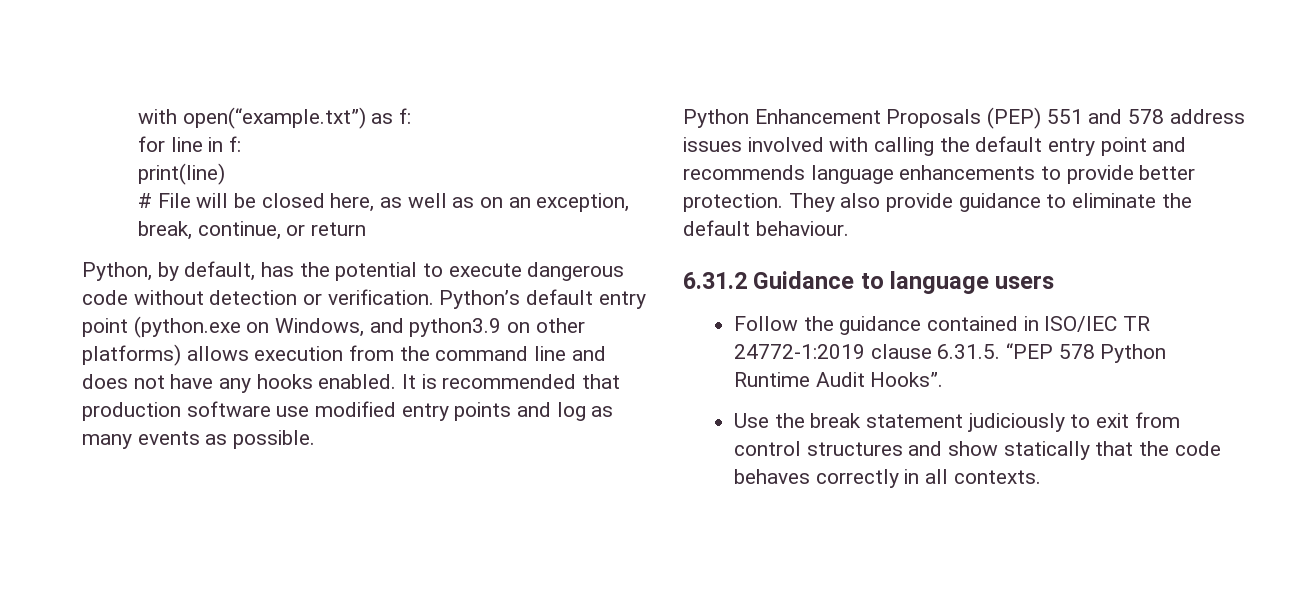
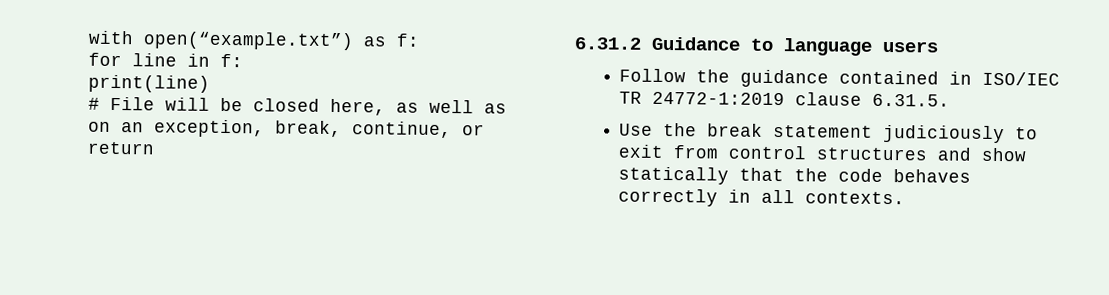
- Python, by default, has the potential to execute dangerous code without detection or verification. Python’s default entry point (python.exe on Windows, and python3.9 on other platforms) allows execution from the command line and does not have any hooks enabled. It is recommended that production software use modified entry points and log as many events as possible.
- Python Enhancement Proposals (PEP) 551 and 578 address issues involved with calling the default entry point and recommends language enhancements to provide better protection. They also provide guidance to eliminate the default behaviour.
- Follow the guidance contained in ISO/IEC TR 24772-1:2019 clause 6.31.5. “PEP 578 Python Runtime Audit Hooks”.
+ Follow the guidance contained in ISO/IEC TR 24772-1:2019 clause 6.31.5.

